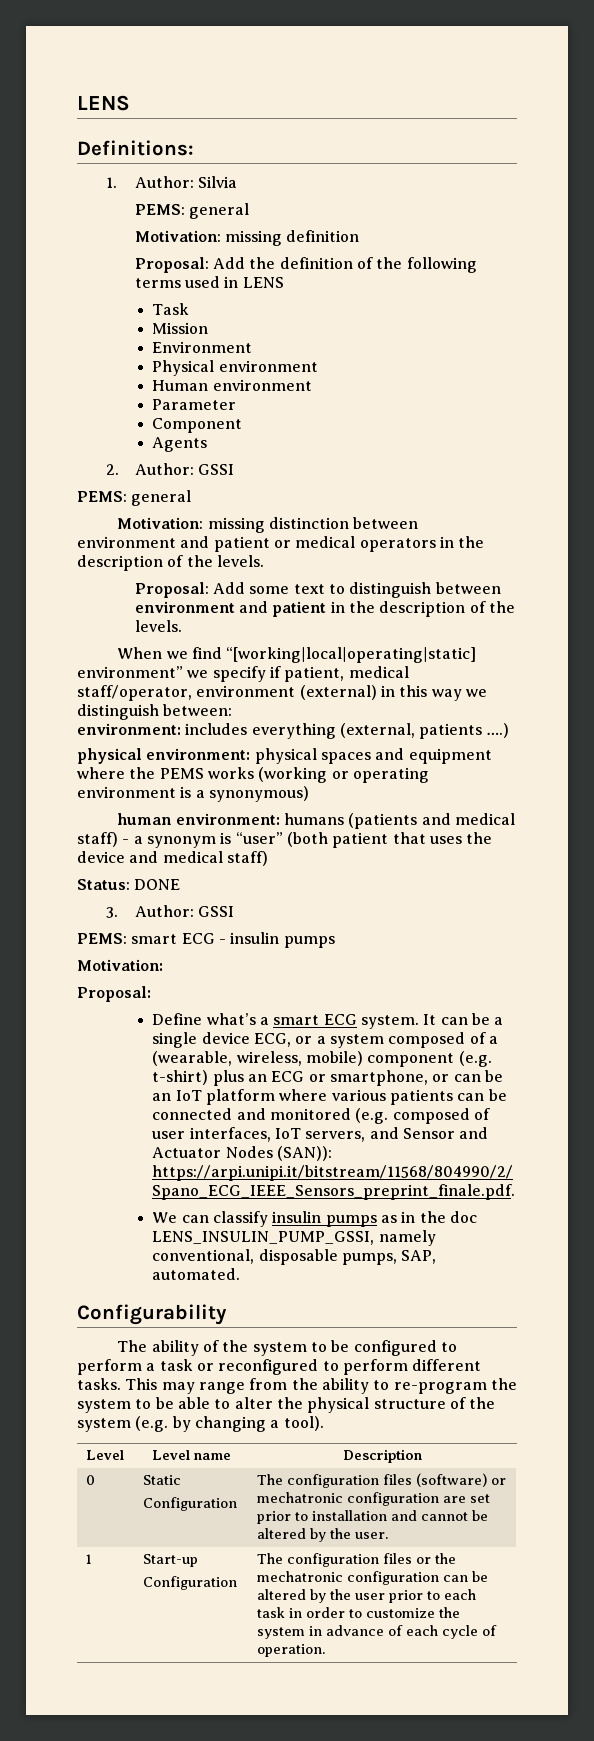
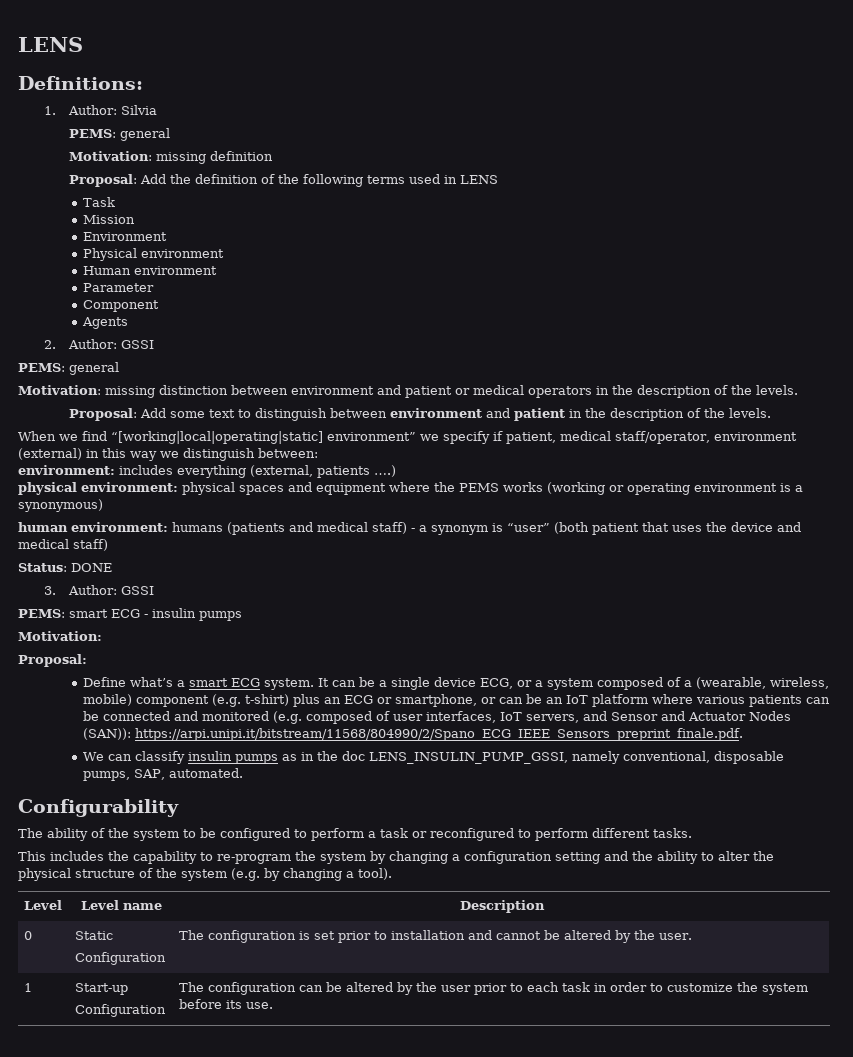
- The ability of the system to be configured to perform a task or reconfigured to perform different tasks. This may range from the ability to re-program the system to be able to alter the physical structure of the system (e.g. by changing a tool).
+ The ability of the system to be configured to perform a task or reconfigured to perform different tasks.
+ This includes the capability to re-program the system by changing a configuration setting and the ability to alter the physical structure of the system (e.g. by changing a tool).
  0 | Static
- Configuration | The configuration files (software) or mechatronic configuration are set prior to installation and cannot be altered by the user.
+ Configuration | The configuration is set prior to installation and cannot be altered by the user.
  1 | Start-up
- Configuration | The configuration files or the mechatronic configuration can be altered by the user prior to each task in order to customize the system in advance of each cycle of operation.
+ Configuration | The configuration can be altered by the user prior to each task in order to customize the system before its use.

